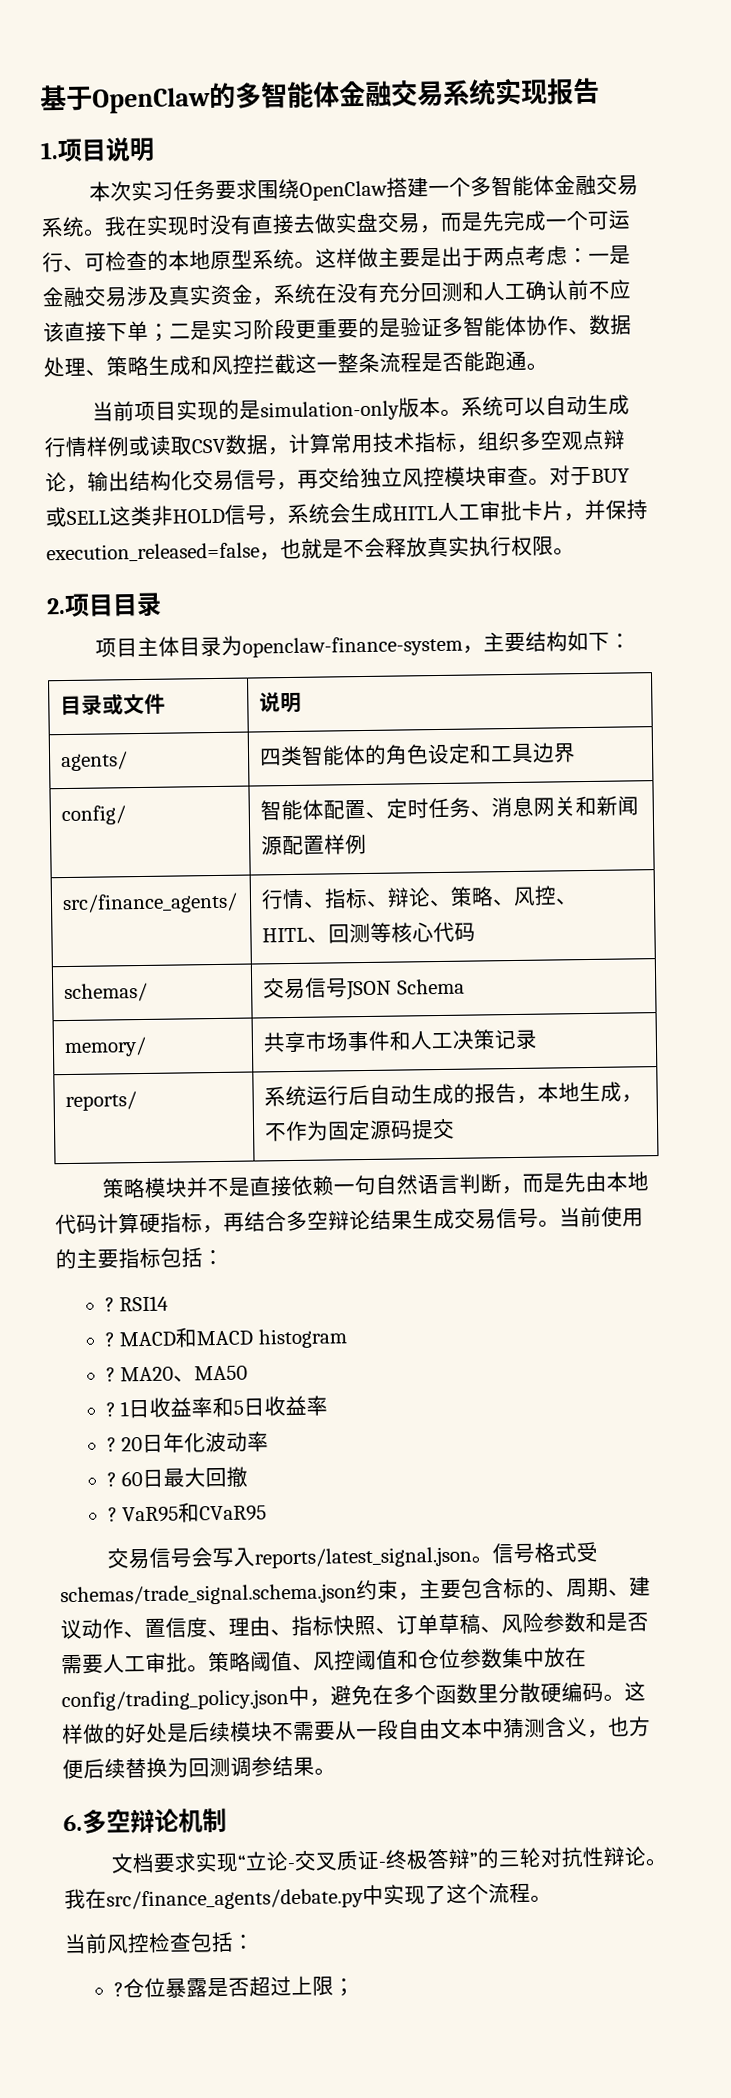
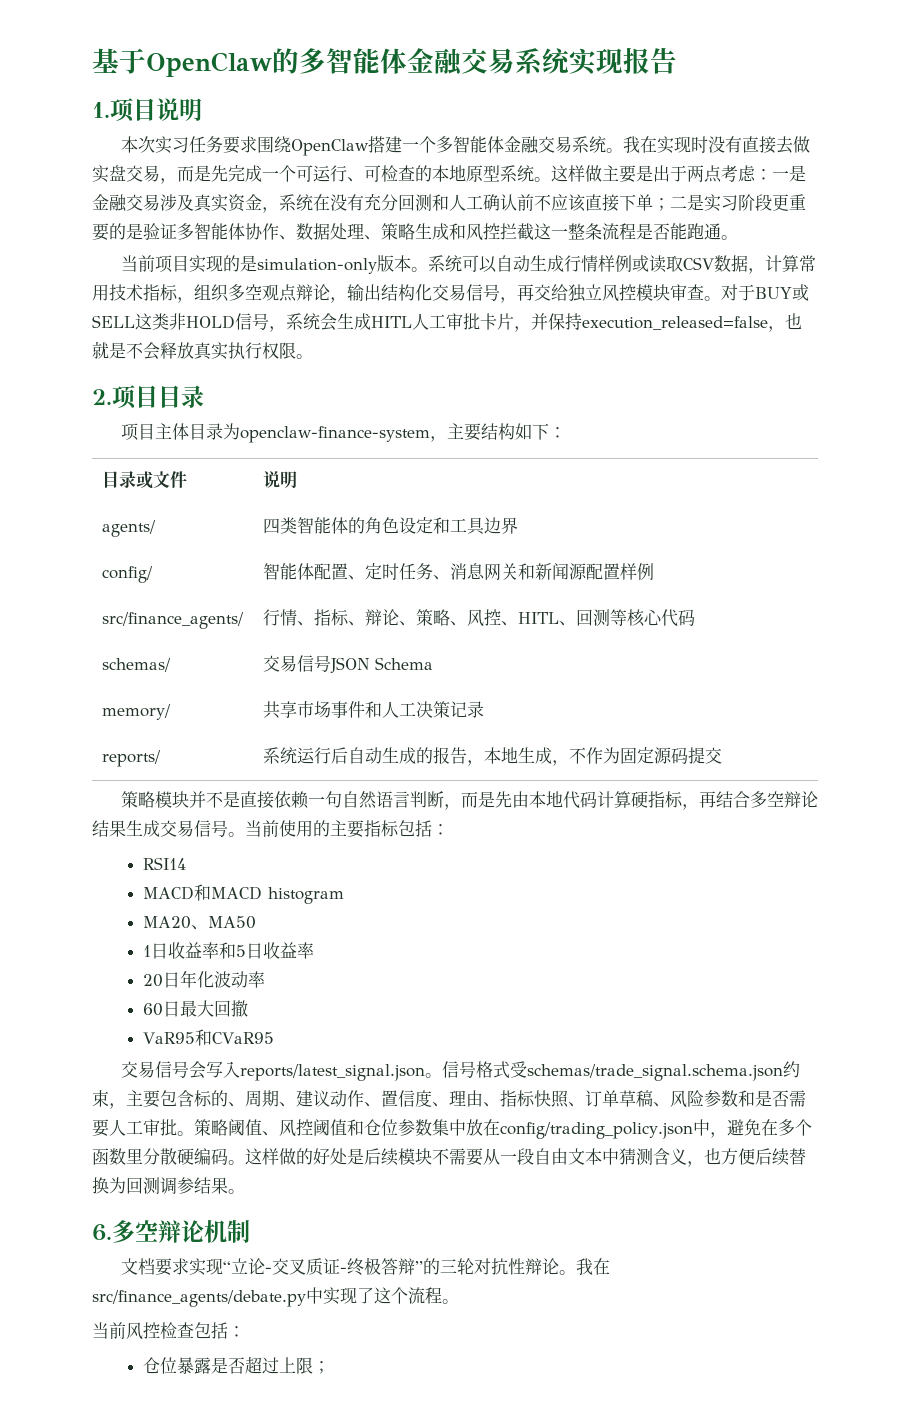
  当前使用的主要指标包括：
- ? RSI14
- ? MACD和MACD histogram
- ? MA20、MA50
- ? 1日收益率和5日收益率
- ? 20日年化波动率
- ? 60日最大回撤
- ? VaR95和CVaR95
+ RSI14
+ MACD和MACD histogram
+ MA20、MA50
+ 1日收益率和5日收益率
+ 20日年化波动率
+ 60日最大回撤
+ VaR95和CVaR95
  当前风控检查包括：
- ?仓位暴露是否超过上限；
+ 仓位暴露是否超过上限；

